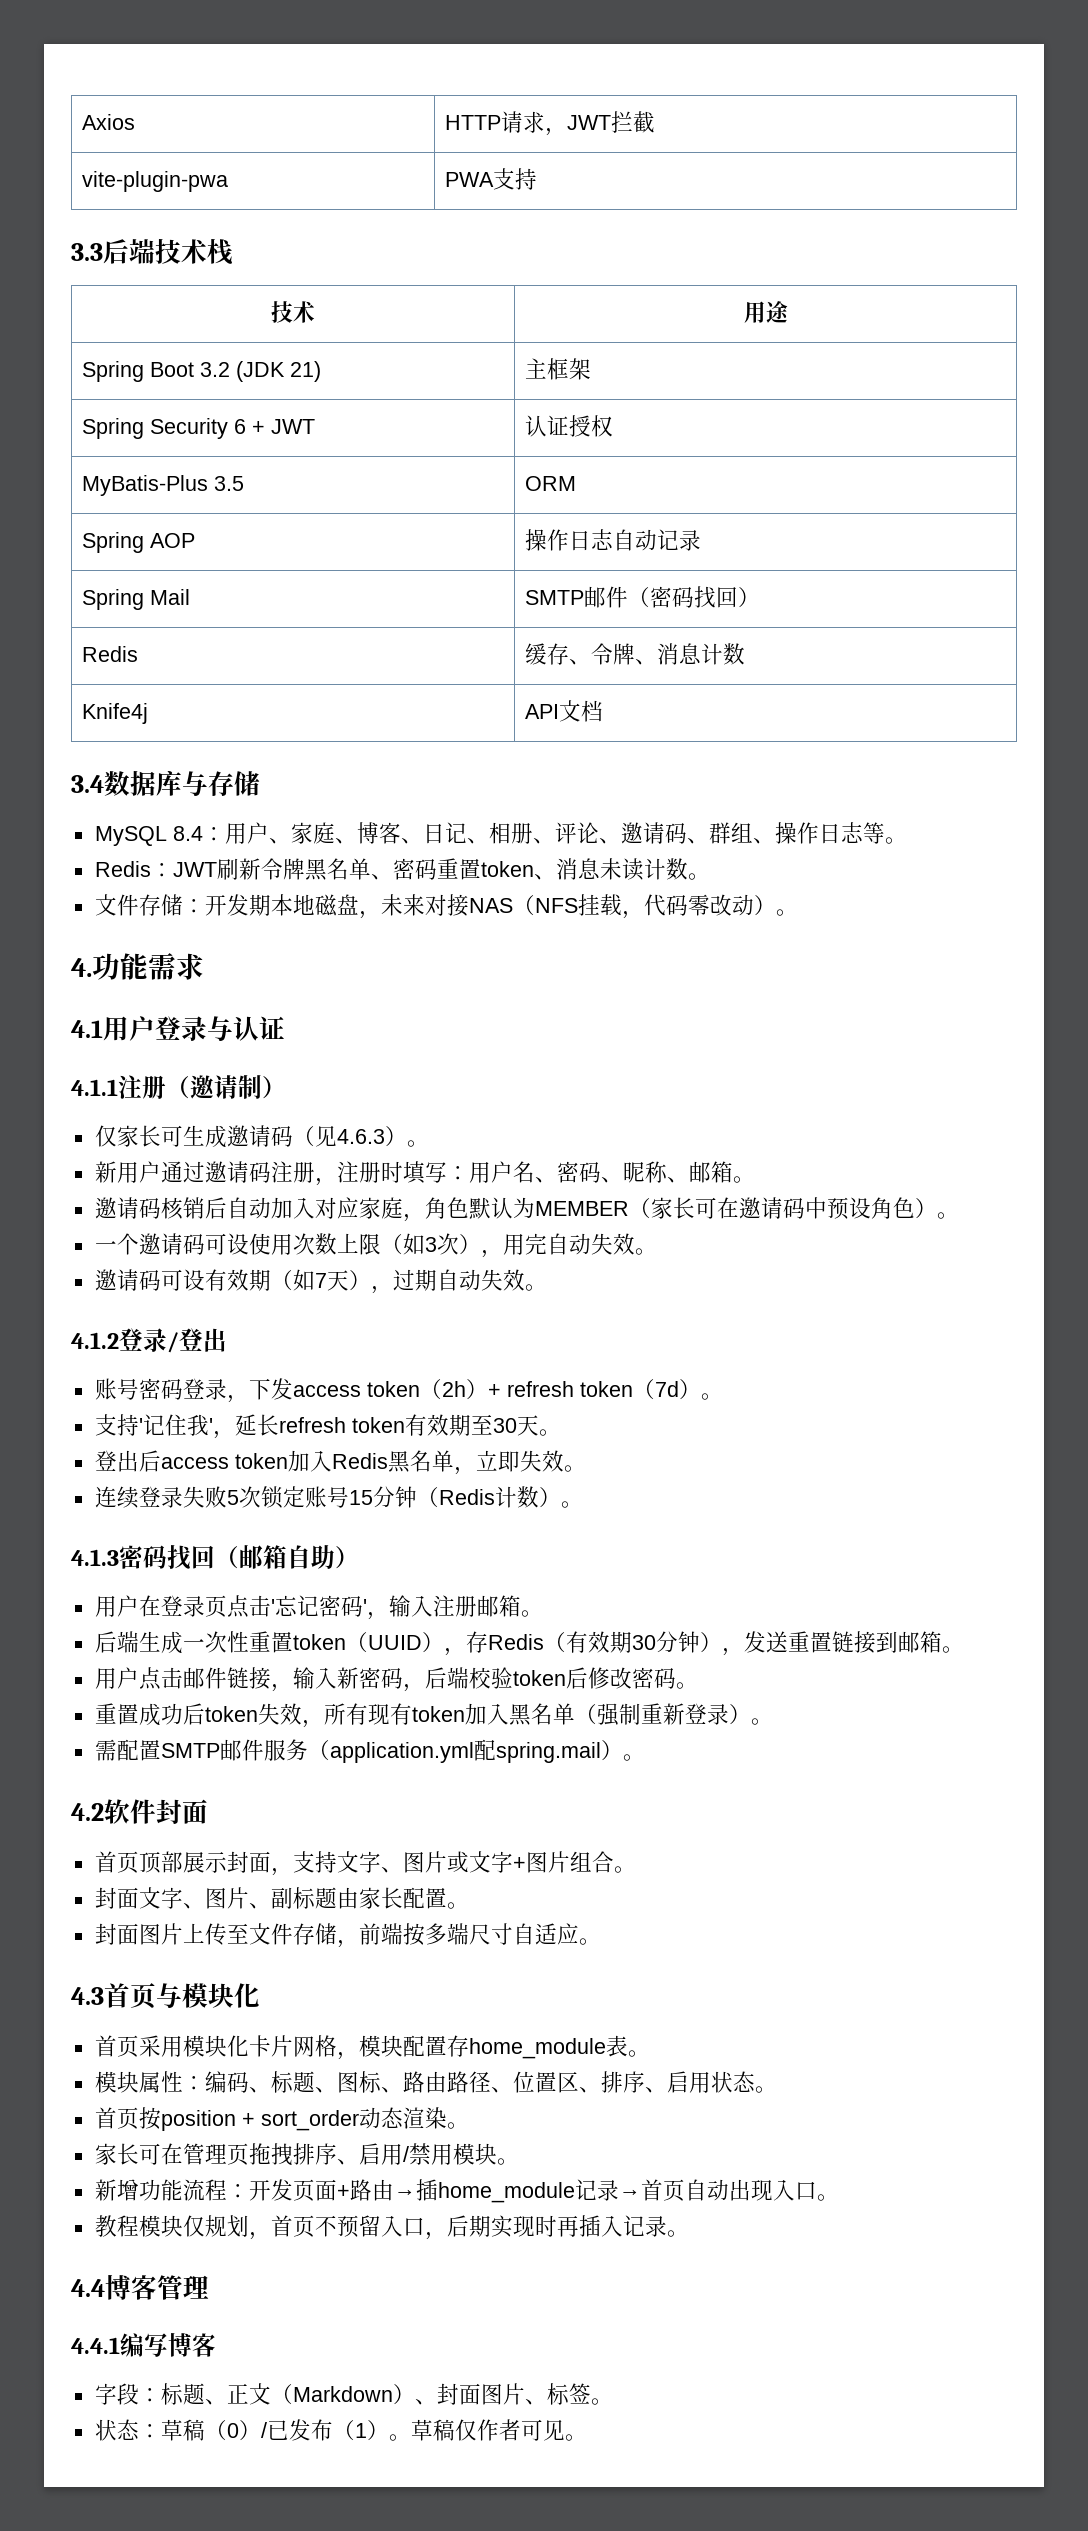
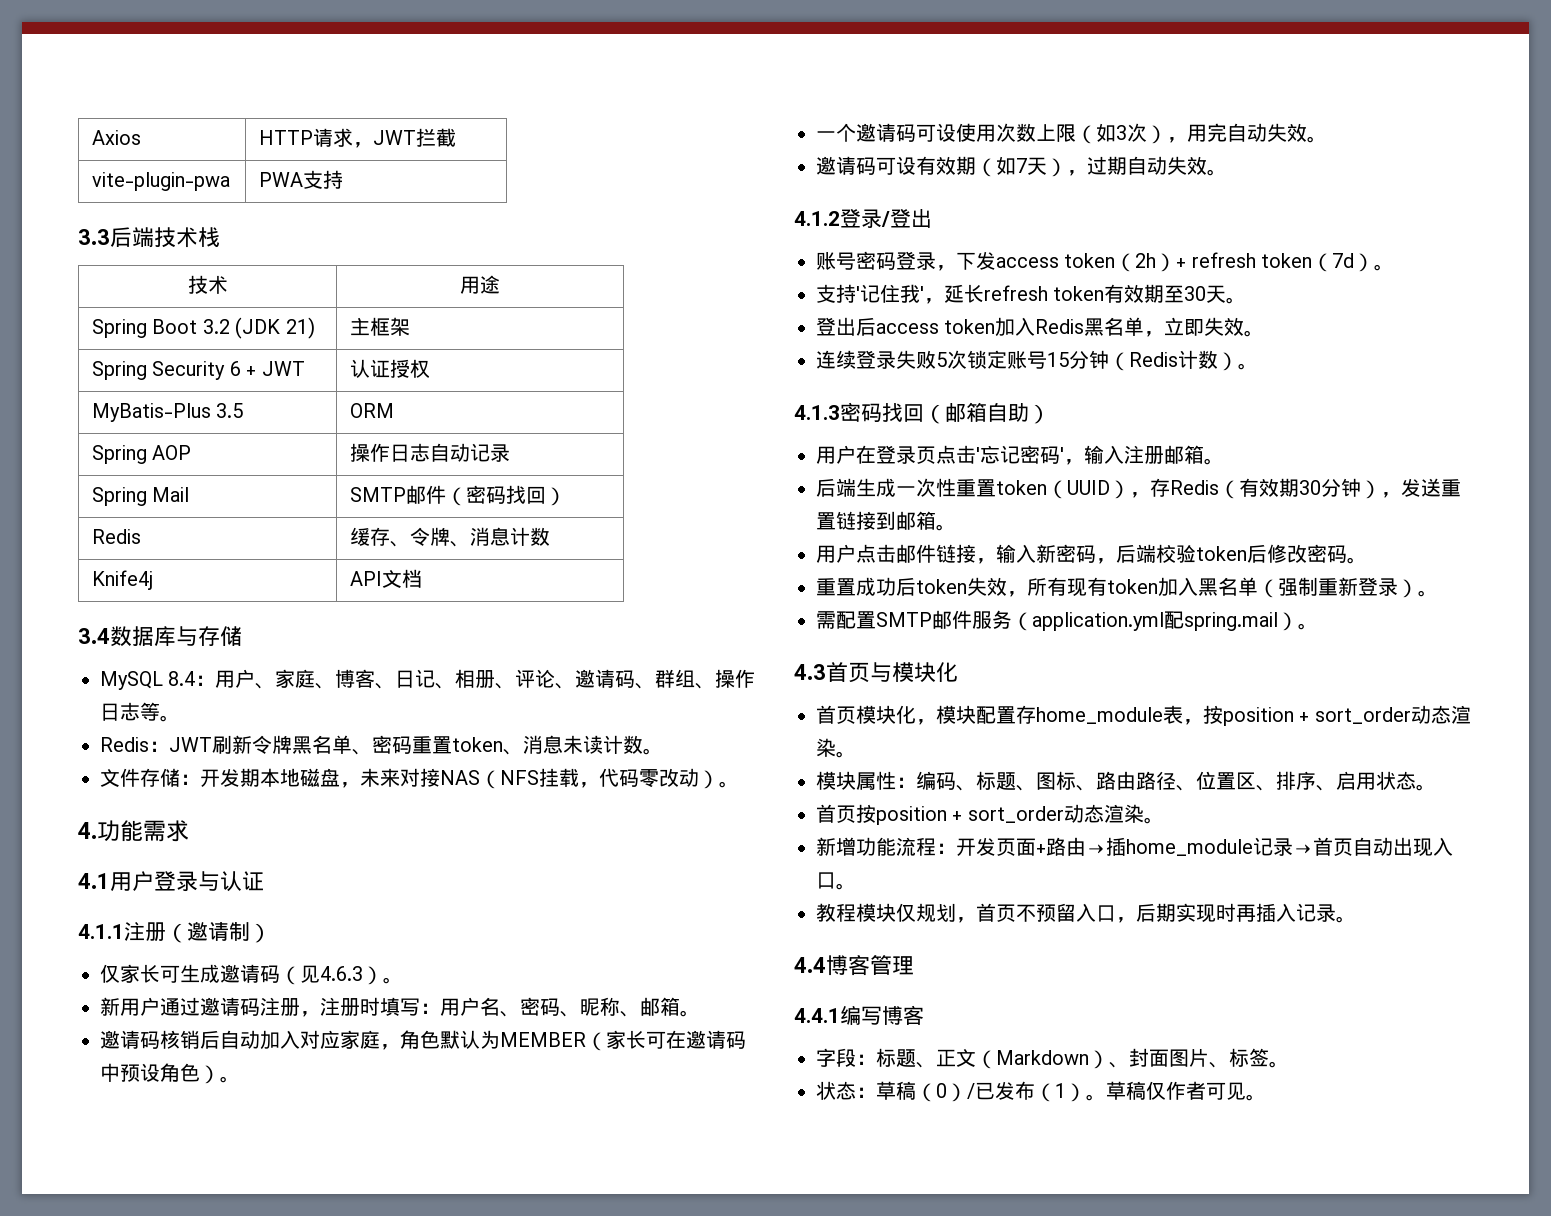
- 4.2软件封面
- 首页顶部展示封面，支持文字、图片或文字+图片组合。
- 封面文字、图片、副标题由家长配置。
- 封面图片上传至文件存储，前端按多端尺寸自适应。
- 首页采用模块化卡片网格，模块配置存home_module表。
+ 首页模块化，模块配置存home_module表，按position + sort_order动态渲染。
- 家长可在管理页拖拽排序、启用/禁用模块。

